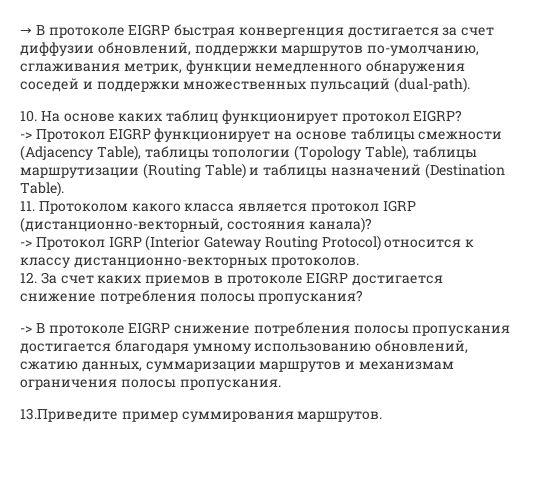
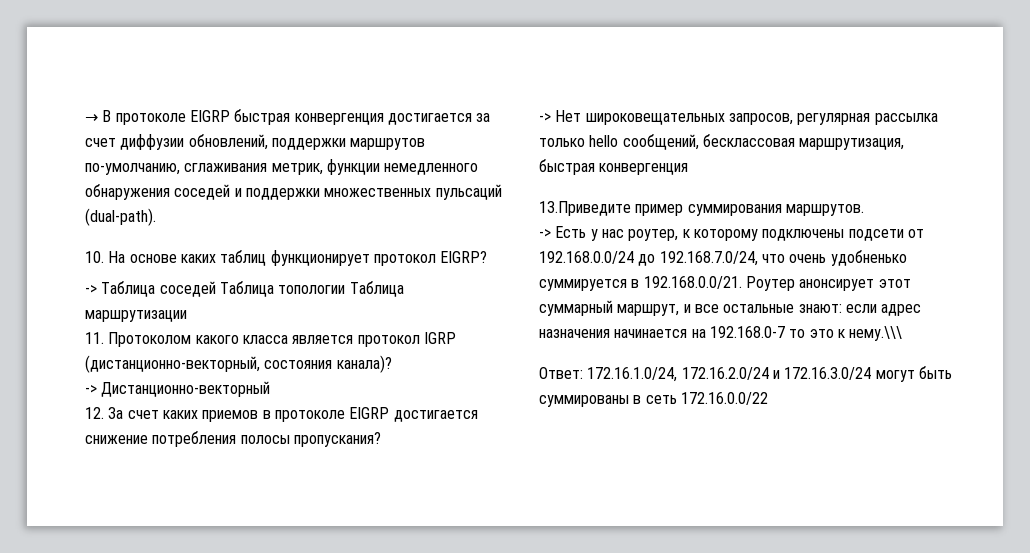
- -> Протокол EIGRP функционирует на основе таблицы смежности (Adjacency Table), таблицы топологии (Topology Table), таблицы маршрутизации (Routing Table) и таблицы назначений (Destination Table).
+ -> Таблица соседей Таблица топологии Таблица маршрутизации
- -> Протокол IGRP (Interior Gateway Routing Protocol) относится к классу дистанционно-векторных протоколов.
+ -> Дистанционно-векторный
- -> В протоколе EIGRP снижение потребления полосы пропускания достигается благодаря умному использованию обновлений, сжатию данных, суммаризации маршрутов и механизмам ограничения полосы пропускания.
+ -> Нет широковещательных запросов, регулярная рассылка только hello сообщений, бесклассовая маршрутизация, быстрая конвергенция
  13.Приведите пример суммирования маршрутов.
+ -> Есть у нас роутер, к которому подключены подсети от 192.168.0.0/24 до 192.168.7.0/24, что очень удобненько суммируется в 192.168.0.0/21. Роутер анонсирует этот суммарный маршрут, и все остальные знают: если адрес назначения начинается на 192.168.0-7 то это к нему.\\\
+ Ответ: 172.16.1.0/24, 172.16.2.0/24 и 172.16.3.0/24 могут быть суммированы в сеть 172.16.0.0/22

